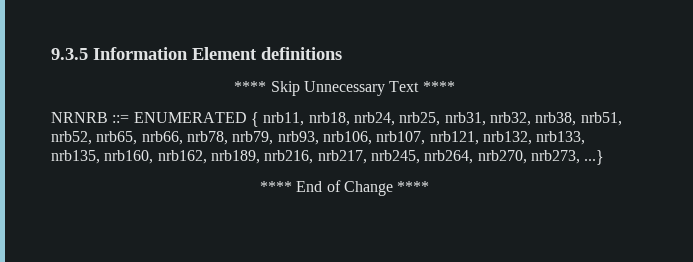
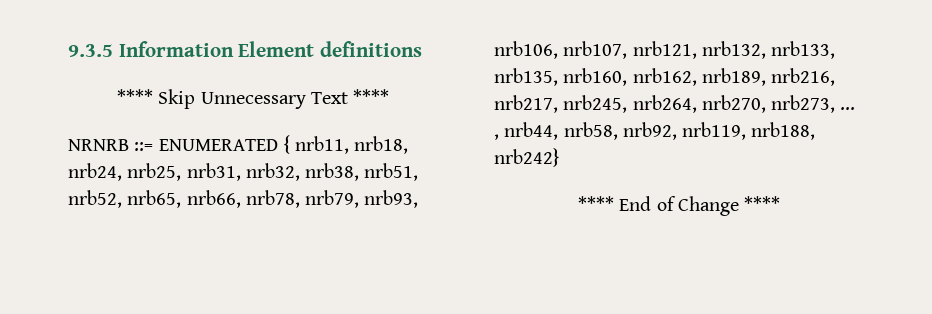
- NRNRB ::= ENUMERATED { nrb11, nrb18, nrb24, nrb25, nrb31, nrb32, nrb38, nrb51, nrb52, nrb65, nrb66, nrb78, nrb79, nrb93, nrb106, nrb107, nrb121, nrb132, nrb133, nrb135, nrb160, nrb162, nrb189, nrb216, nrb217, nrb245, nrb264, nrb270, nrb273, ...}
+ NRNRB ::= ENUMERATED { nrb11, nrb18, nrb24, nrb25, nrb31, nrb32, nrb38, nrb51, nrb52, nrb65, nrb66, nrb78, nrb79, nrb93, nrb106, nrb107, nrb121, nrb132, nrb133, nrb135, nrb160, nrb162, nrb189, nrb216, nrb217, nrb245, nrb264, nrb270, nrb273, ... , nrb44, nrb58, nrb92, nrb119, nrb188, nrb242}

